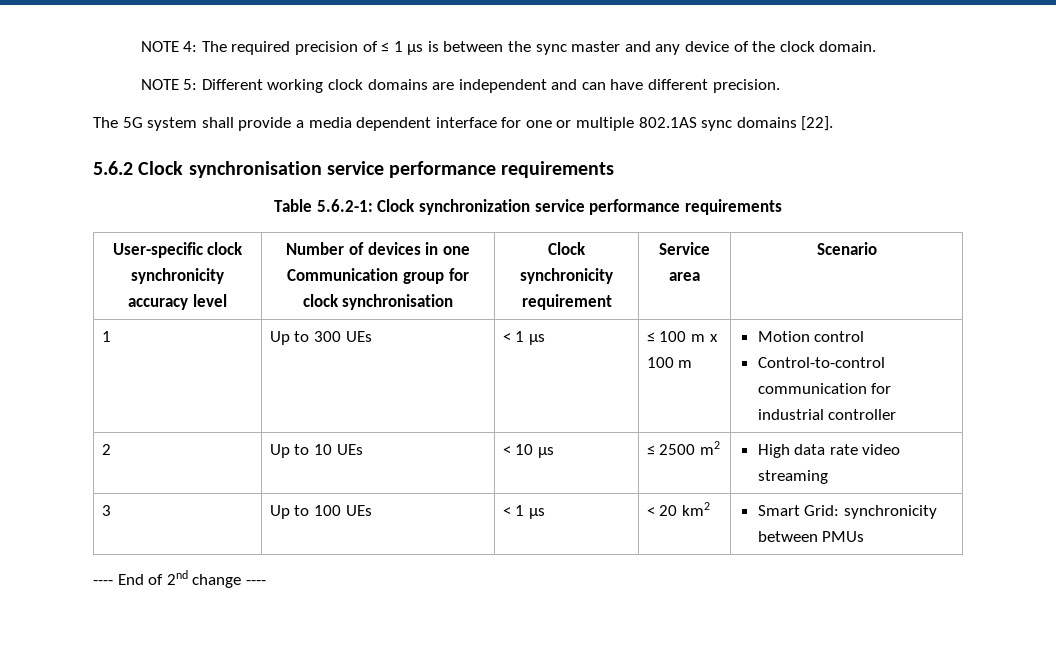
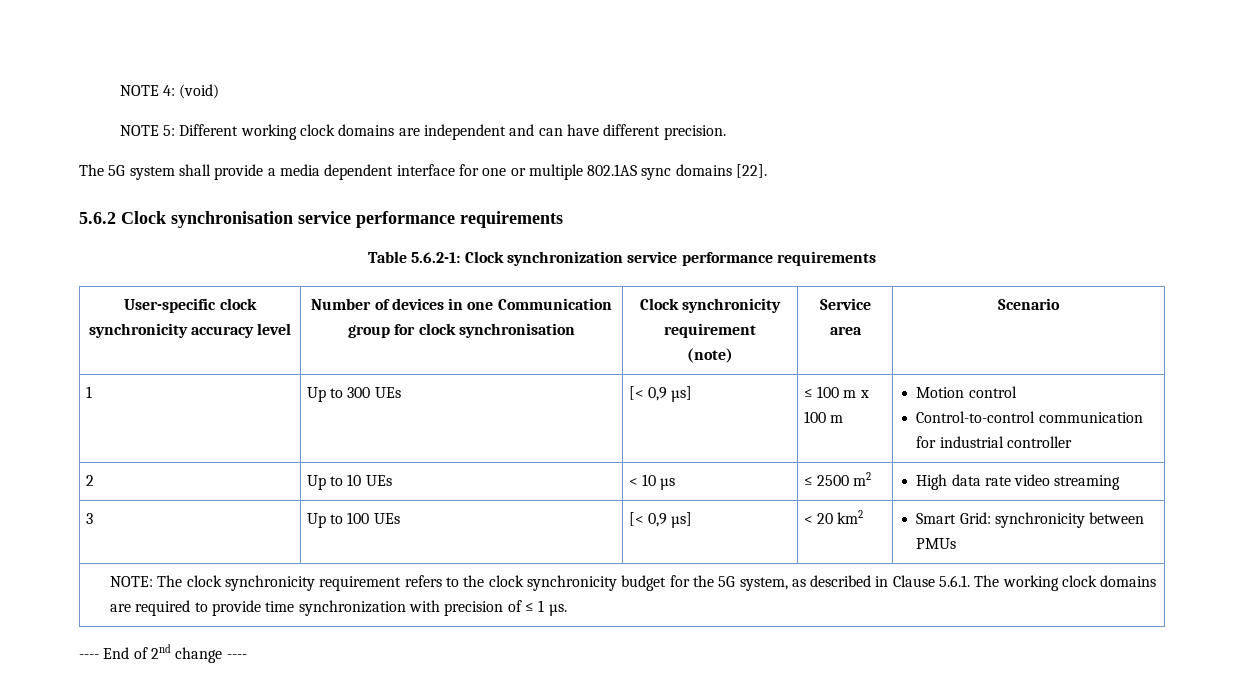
- NOTE 4: The required precision of ≤ 1 µs is between the sync master and any device of the clock domain.
+ NOTE 4: (void)
- User-specific clock synchronicity accuracy level | Number of devices in one Communication group for clock synchronisation | Clock synchronicity requirement | Service area | Scenario
+ User-specific clock synchronicity accuracy level | Number of devices in one Communication group for clock synchronisation | Clock synchronicity requirement
+ (note) | Service area | Scenario
- 1 | Up to 300 UEs | < 1 µs | ≤ 100 m x 100 m | Motion control
+ 1 | Up to 300 UEs | [< 0,9 µs] | ≤ 100 m x 100 m | Motion control
- 3 | Up to 100 UEs | < 1 µs | < 20 km2 | Smart Grid: synchronicity between PMUs
+ 3 | Up to 100 UEs | [< 0,9 µs] | < 20 km2 | Smart Grid: synchronicity between PMUs
+ NOTE: The clock synchronicity requirement refers to the clock synchronicity budget for the 5G system, as described in Clause 5.6.1. The working clock domains are required to provide time synchronization with precision of ≤ 1 µs.

